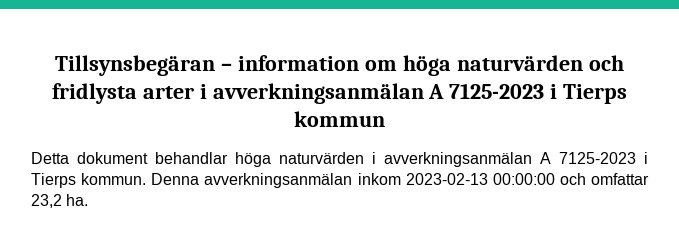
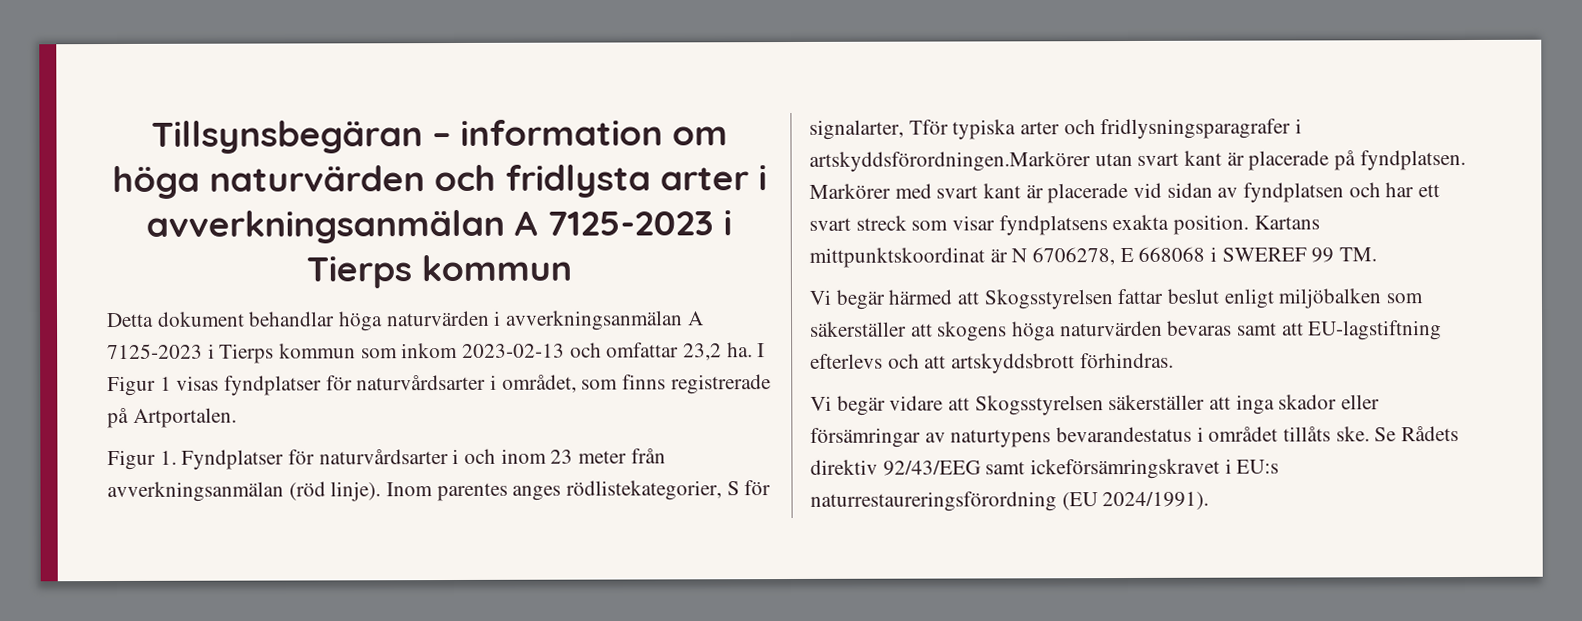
- Detta dokument behandlar höga naturvärden i avverkningsanmälan A 7125-2023 i Tierps kommun. Denna avverkningsanmälan inkom 2023-02-13 00:00:00 och omfattar 23,2 ha.
+ Detta dokument behandlar höga naturvärden i avverkningsanmälan A 7125-2023 i Tierps kommun som inkom 2023-02-13 och omfattar 23,2 ha.
+ I Figur 1 visas fyndplatser för naturvårdsarter i området, som finns registrerade på Artportalen.
+ Figur 1. Fyndplatser för naturvårdsarter i och inom 23 meter från avverkningsanmälan (röd linje). Inom parentes anges rödlistekategorier, S för signalarter, Tför typiska arter och fridlysningsparagrafer i artskyddsförordningen.Markörer utan svart kant är placerade på fyndplatsen. Markörer med svart kant är placerade vid sidan av fyndplatsen och har ett svart streck som visar fyndplatsens exakta position. Kartans mittpunktskoordinat är N 6706278, E 668068 i SWEREF 99 TM.
+ Vi begär härmed att Skogsstyrelsen fattar beslut enligt miljöbalken som säkerställer att skogens höga naturvärden bevaras samt att EU-lagstiftning efterlevs och att artskyddsbrott förhindras.
+ Vi begär vidare att Skogsstyrelsen säkerställer att inga skador eller försämringar av naturtypens bevarandestatus i området tillåts ske. Se Rådets direktiv 92/43/EEG samt ickeförsämringskravet i EU:s naturrestaureringsförordning (EU 2024/1991).

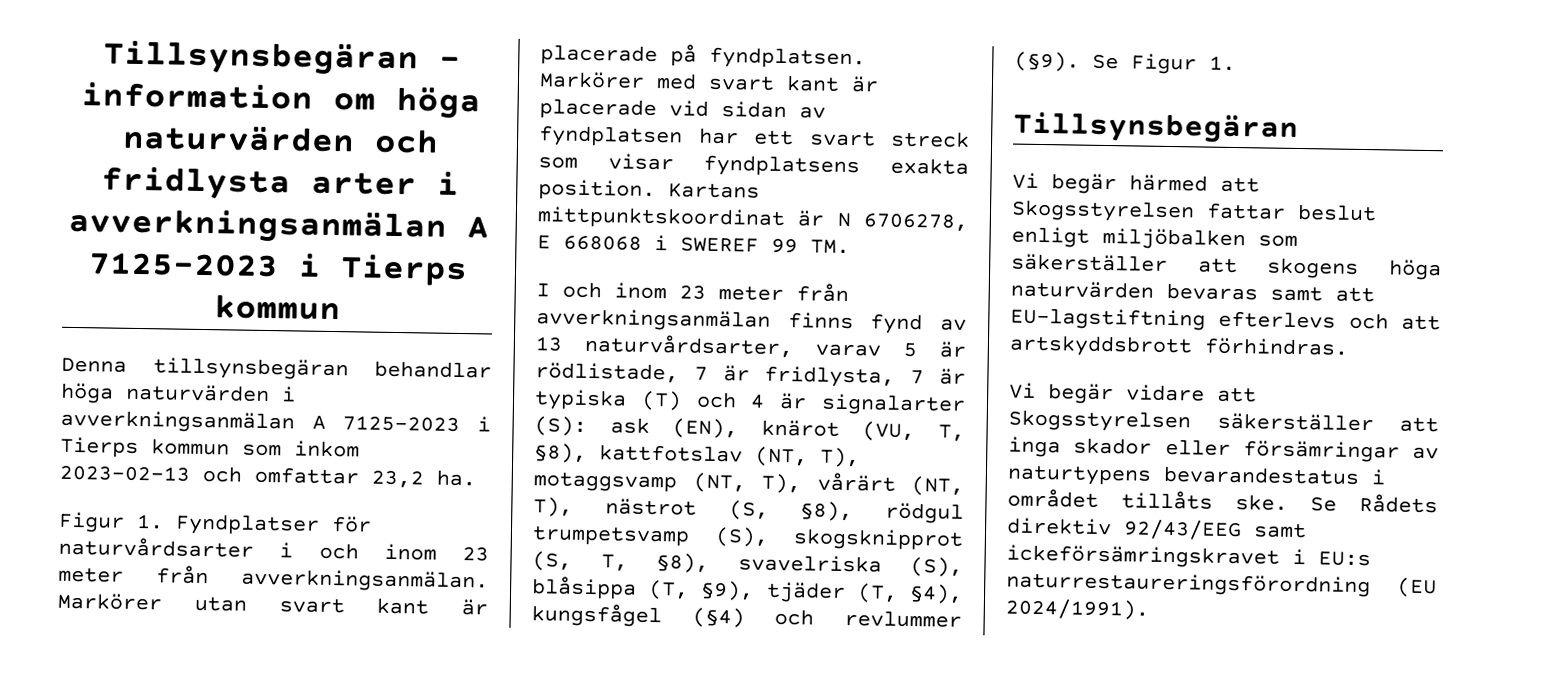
- Detta dokument behandlar höga naturvärden i avverkningsanmälan A 7125-2023 i Tierps kommun som inkom 2023-02-13 och omfattar 23,2 ha. I Figur 1 visas fyndplatser för naturvårdsarter i området, som finns registrerade på Artportalen.
+ Denna tillsynsbegäran behandlar höga naturvärden i avverkningsanmälan A 7125-2023 i Tierps kommun som inkom 2023-02-13 och omfattar 23,2 ha.
- Figur 1. Fyndplatser för naturvårdsarter i och inom 23 meter från avverkningsanmälan (röd linje). Inom parentes anges rödlistekategorier, S för signalarter, Tför typiska arter och fridlysningsparagrafer i artskyddsförordningen.Markörer utan svart kant är placerade på fyndplatsen.
+ Figur 1. Fyndplatser för naturvårdsarter i och inom 23 meter från avverkningsanmälan. Markörer utan svart kant är placerade på fyndplatsen.
- Markörer med svart kant är placerade vid sidan av fyndplatsen och har ett svart streck som visar fyndplatsens exakta position.
+ Markörer med svart kant är placerade vid sidan av fyndplatsen har ett svart streck som visar fyndplatsens exakta position.
+ I och inom 23 meter från avverkningsanmälan finns fynd av 13 naturvårdsarter, varav 5 är rödlistade, 7 är fridlysta, 7 är typiska (T) och 4 är signalarter (S): ask (EN), knärot (VU, T, §8), kattfotslav (NT, T), motaggsvamp (NT, T), vårärt (NT, T), nästrot (S, §8), rödgul trumpetsvamp (S), skogsknipprot (S, T, §8), svavelriska (S), blåsippa (T, §9), tjäder (T, §4), kungsfågel (§4) och revlummer (§9). Se Figur 1.
+ Tillsynsbegäran

